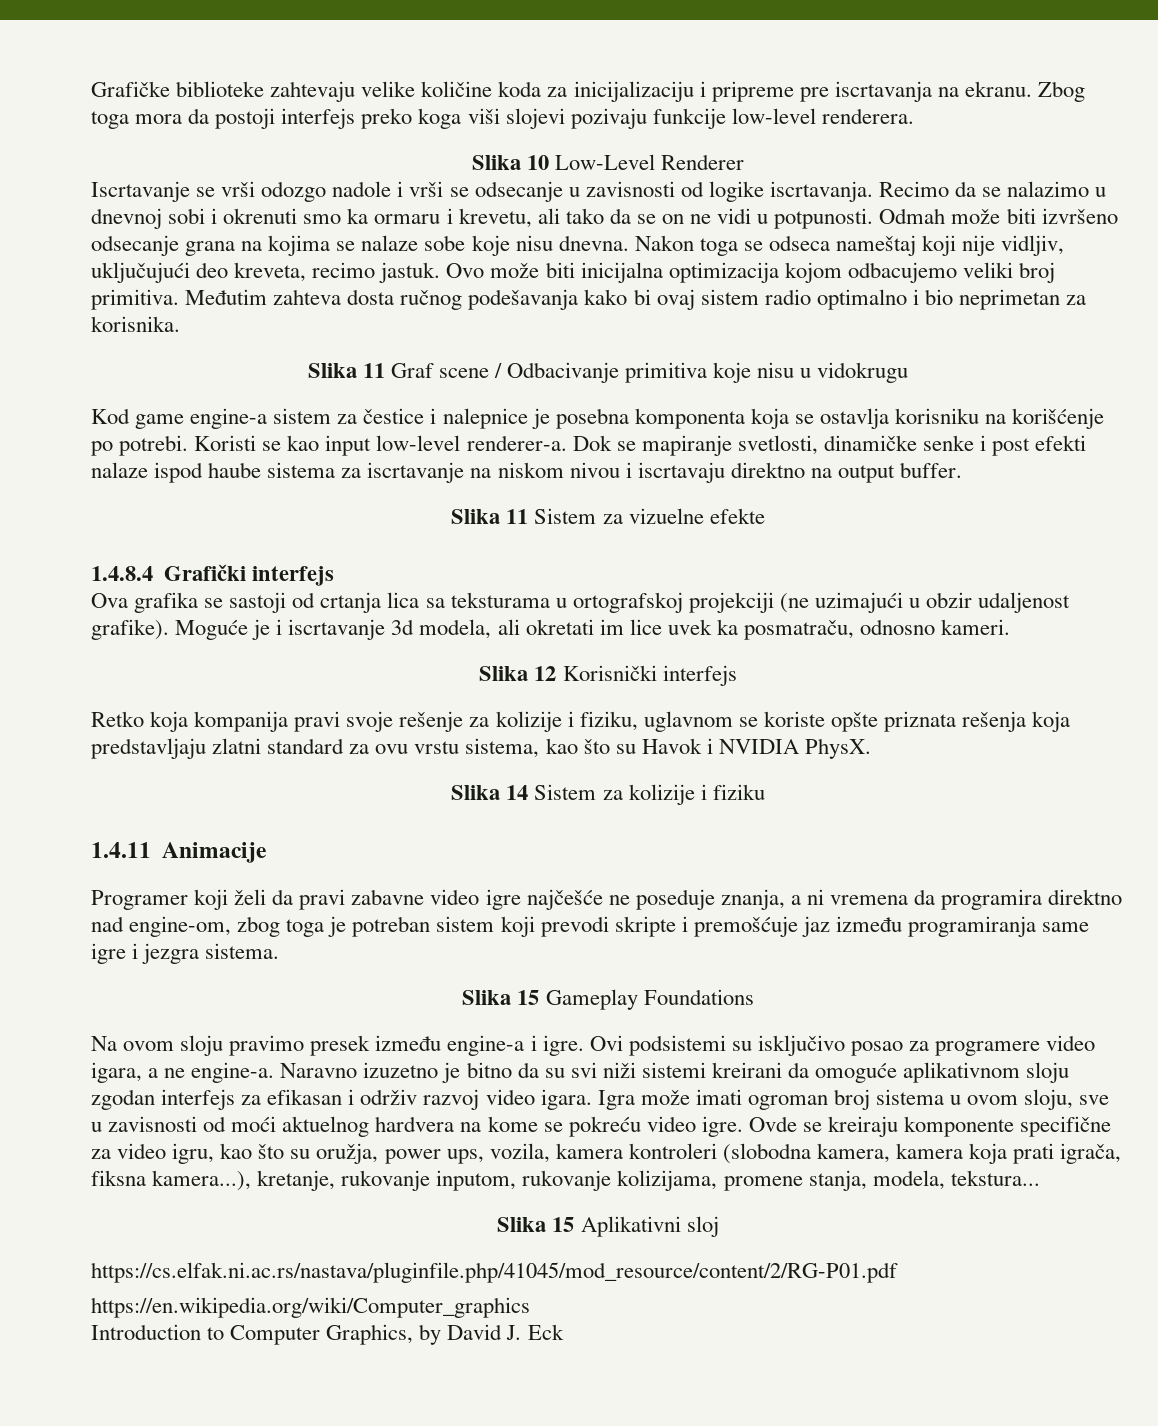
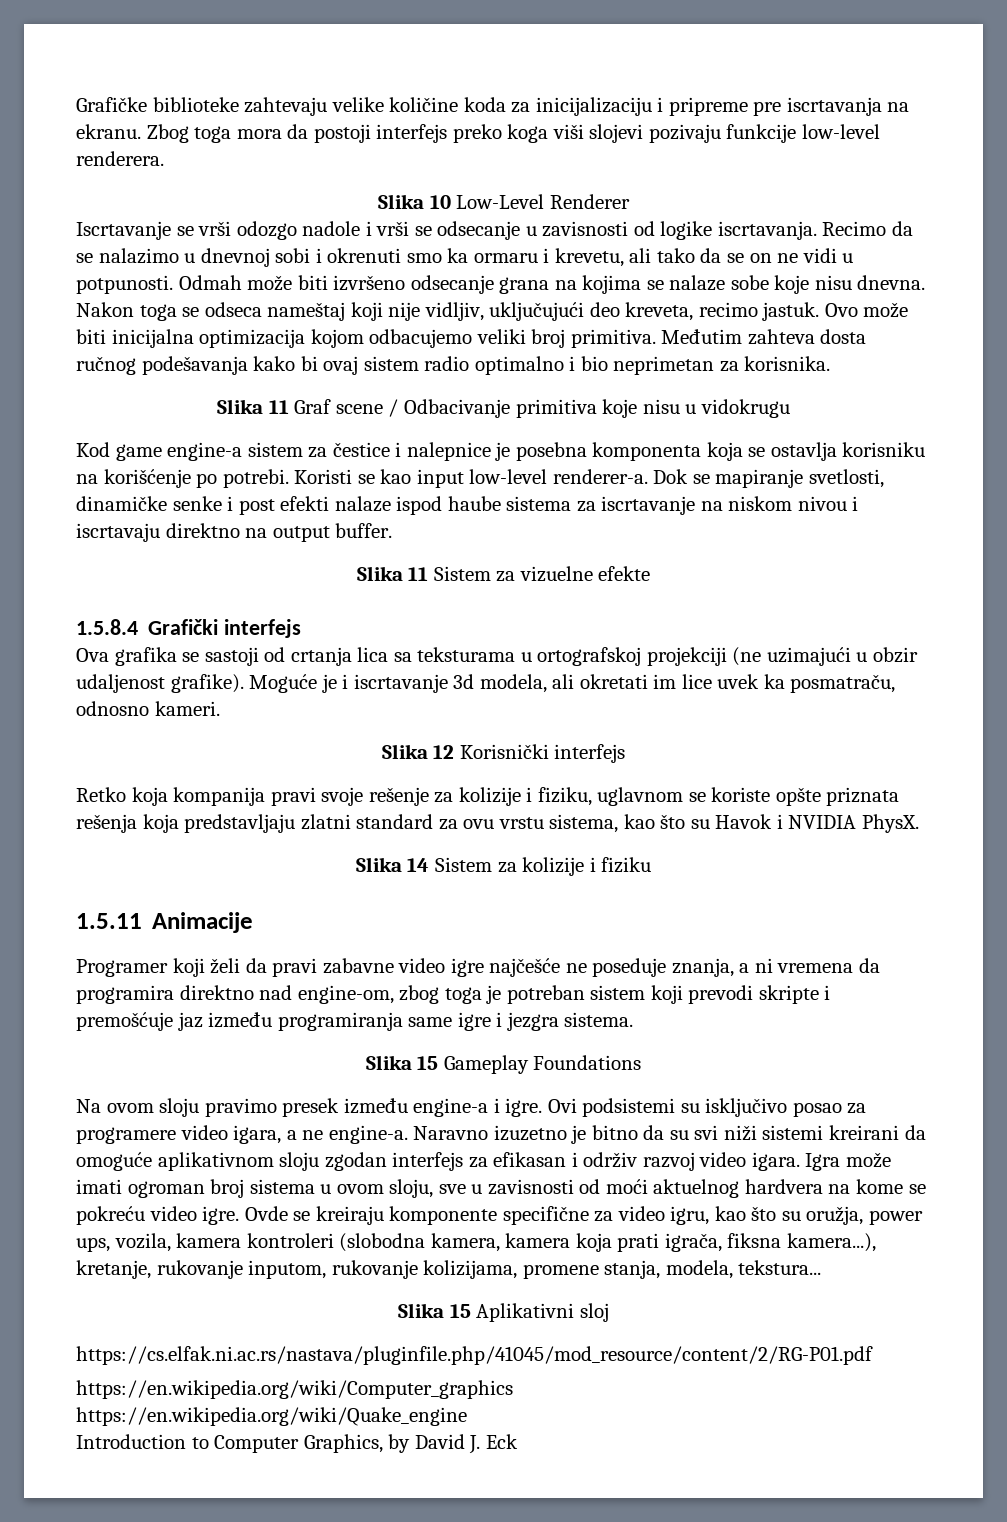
- 1.4.8.4 Grafički interfejs
+ 1.5.8.4 Grafički interfejs
- 1.4.11 Animacije
+ 1.5.11 Animacije
+ https://en.wikipedia.org/wiki/Quake_engine

